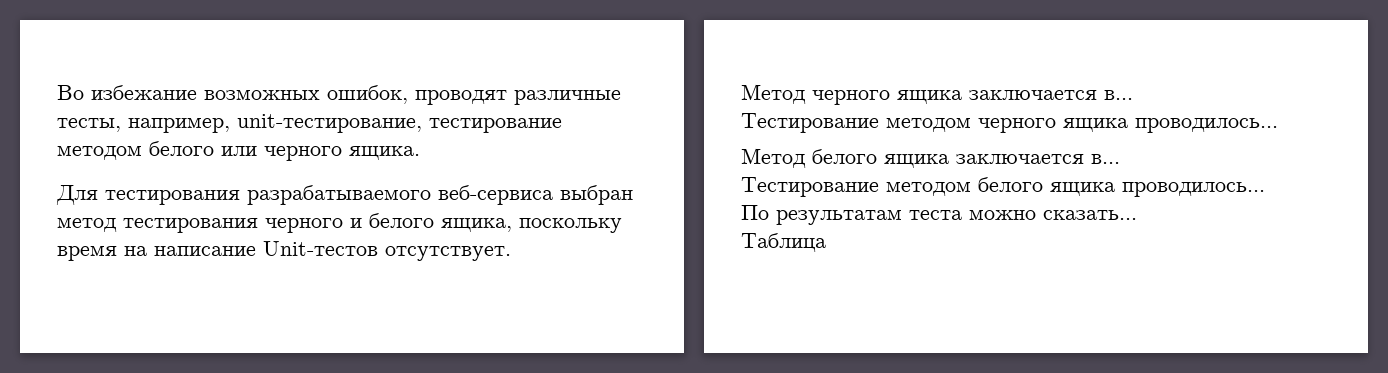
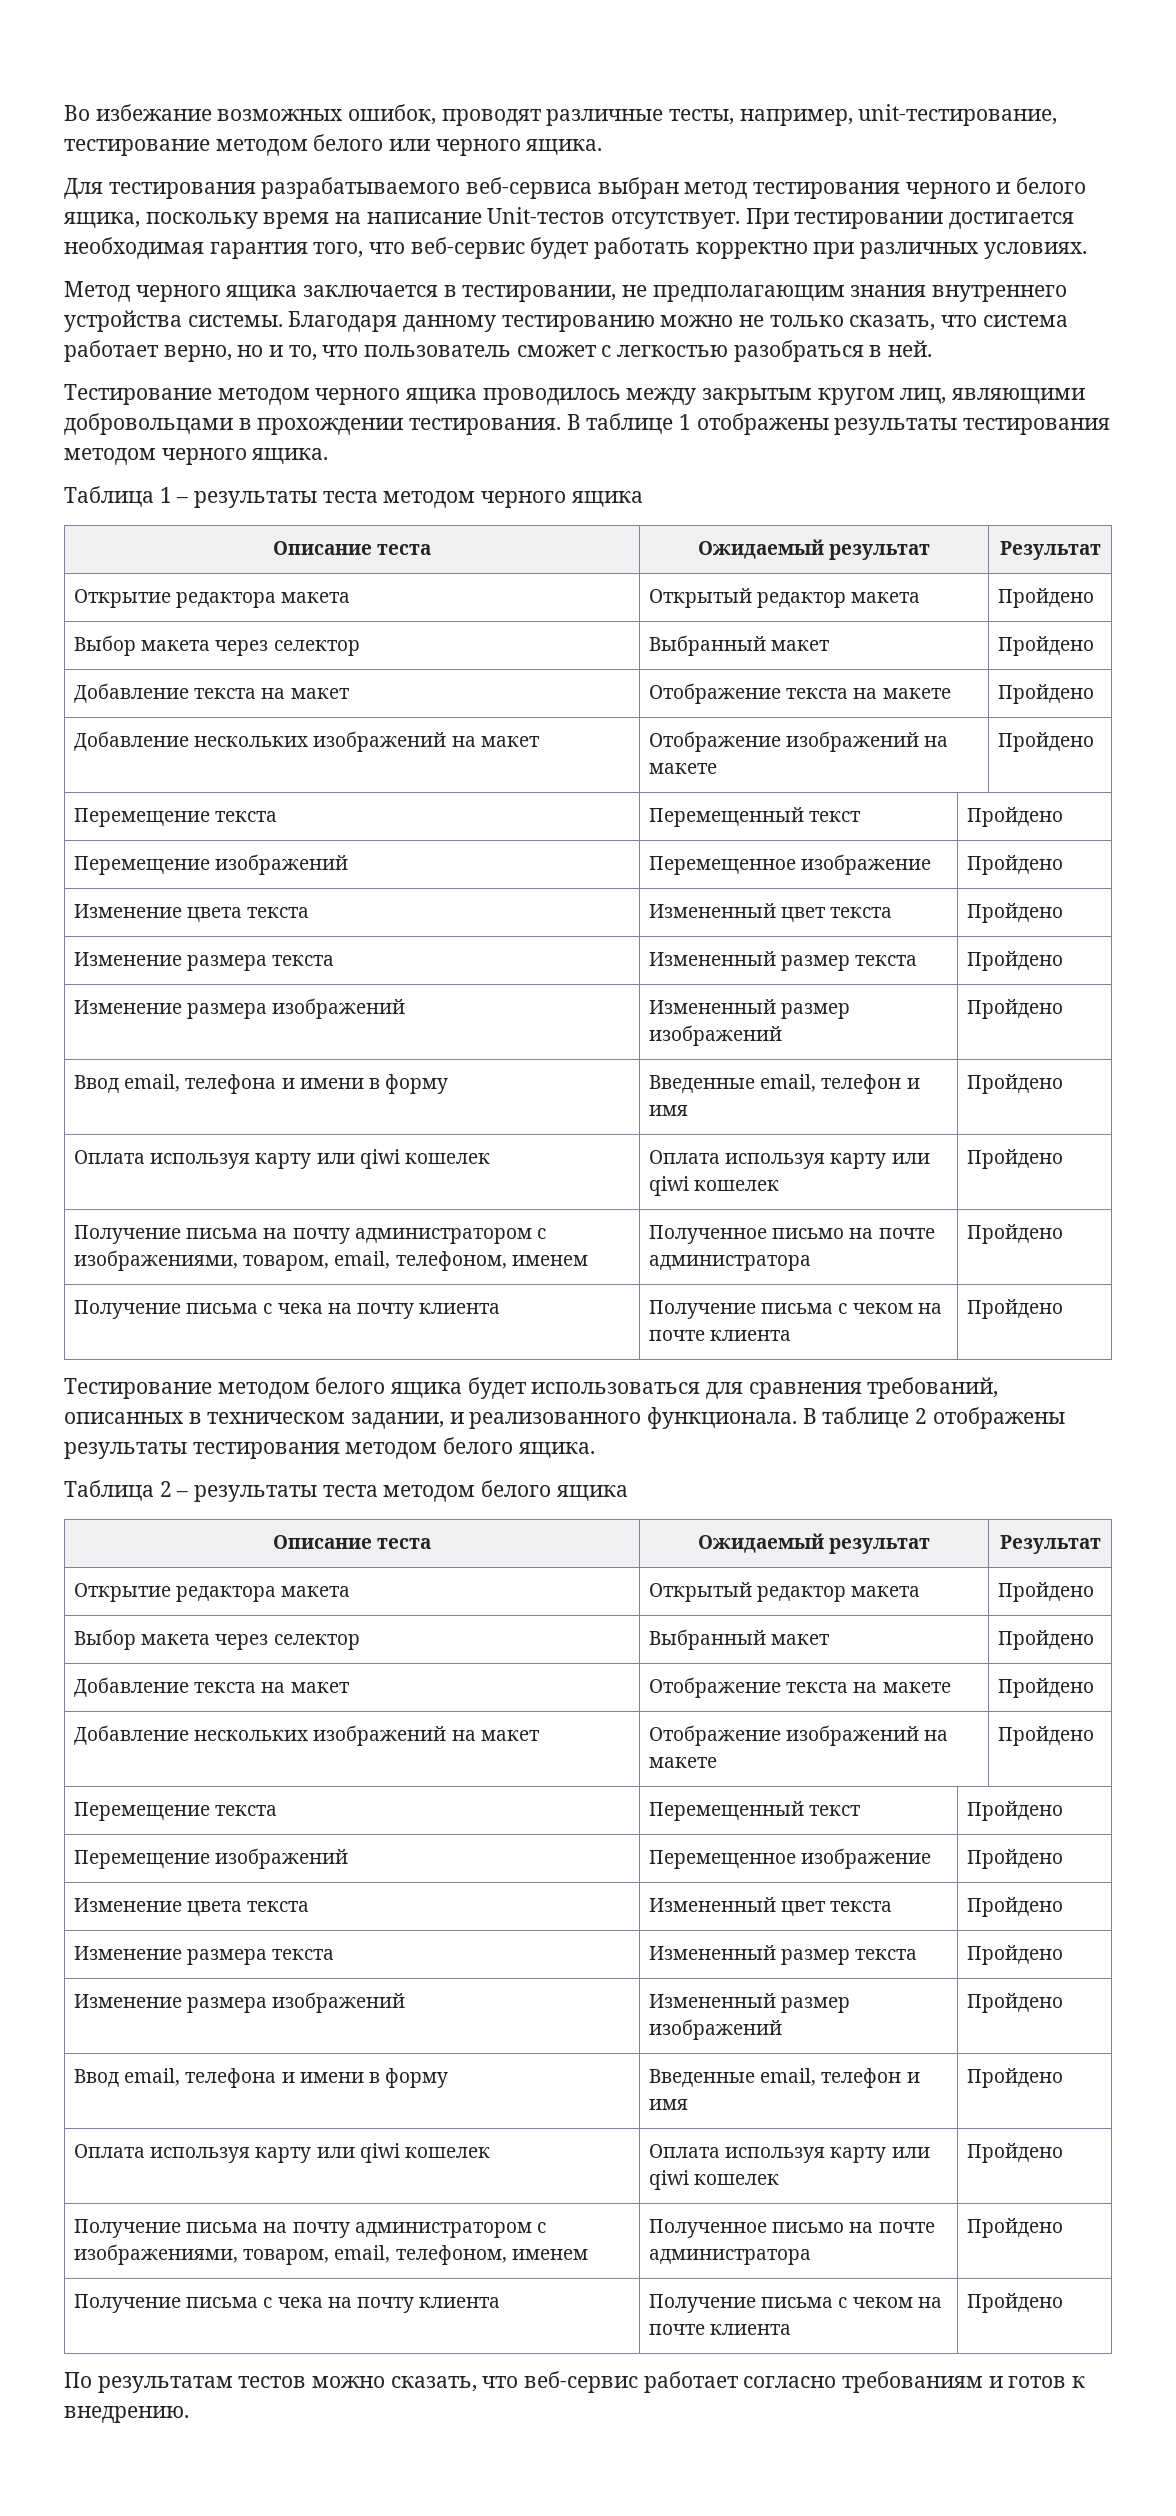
- Для тестирования разрабатываемого веб-сервиса выбран метод тестирования черного и белого ящика, поскольку время на написание Unit-тестов отсутствует.
- Метод черного ящика заключается в...
- Тестирование методом черного ящика проводилось...
- Метод белого ящика заключается в...
- Тестирование методом белого ящика проводилось...
- По результатам теста можно сказать...
- Таблица
+ Для тестирования разрабатываемого веб-сервиса выбран метод тестирования черного и белого ящика, поскольку время на написание Unit-тестов отсутствует. При тестировании достигается необходимая гарантия того, что веб-сервис будет работать корректно при различных условиях.
+ Метод черного ящика заключается в тестировании, не предполагающим знания внутреннего устройства системы. Благодаря данному тестированию можно не только сказать, что система работает верно, но и то, что пользователь сможет с легкостью разобраться в ней.
+ Тестирование методом черного ящика проводилось между закрытым кругом лиц, являющими добровольцами в прохождении тестирования. В таблице 1 отображены результаты тестирования методом черного ящика.
+ Таблица 1 – результаты теста методом черного ящика
+ Описание теста | Ожидаемый результат | Результат
+ Открытие редактора макета | Открытый редактор макета | Пройдено
+ Выбор макета через селектор | Выбранный макет | Пройдено
+ Добавление текста на макет | Отображение текста на макете | Пройдено
+ Добавление нескольких изображений на макет | Отображение изображений на макете | Пройдено
+ Перемещение текста | Перемещенный текст | Пройдено
+ Перемещение изображений | Перемещенное изображение | Пройдено
+ Изменение цвета текста | Измененный цвет текста | Пройдено
+ Изменение размера текста | Измененный размер текста | Пройдено
+ Изменение размера изображений | Измененный размер изображений | Пройдено
+ Ввод email, телефона и имени в форму | Введенные email, телефон и имя | Пройдено
+ Оплата используя карту или qiwi кошелек | Оплата используя карту или qiwi кошелек | Пройдено
+ Получение письма на почту администратором с изображениями, товаром, email, телефоном, именем | Полученное письмо на почте администратора | Пройдено
+ Получение письма с чека на почту клиента | Получение письма с чеком на почте клиента | Пройдено
+ Тестирование методом белого ящика будет использоваться для сравнения требований, описанных в техническом задании, и реализованного функционала. В таблице 2 отображены результаты тестирования методом белого ящика.
+ Таблица 2 – результаты теста методом белого ящика
+ Описание теста | Ожидаемый результат | Результат
+ Открытие редактора макета | Открытый редактор макета | Пройдено
+ Выбор макета через селектор | Выбранный макет | Пройдено
+ Добавление текста на макет | Отображение текста на макете | Пройдено
+ Добавление нескольких изображений на макет | Отображение изображений на макете | Пройдено
+ Перемещение текста | Перемещенный текст | Пройдено
+ Перемещение изображений | Перемещенное изображение | Пройдено
+ Изменение цвета текста | Измененный цвет текста | Пройдено
+ Изменение размера текста | Измененный размер текста | Пройдено
+ Изменение размера изображений | Измененный размер изображений | Пройдено
+ Ввод email, телефона и имени в форму | Введенные email, телефон и имя | Пройдено
+ Оплата используя карту или qiwi кошелек | Оплата используя карту или qiwi кошелек | Пройдено
+ Получение письма на почту администратором с изображениями, товаром, email, телефоном, именем | Полученное письмо на почте администратора | Пройдено
+ Получение письма с чека на почту клиента | Получение письма с чеком на почте клиента | Пройдено
+ По результатам тестов можно сказать, что веб-сервис работает согласно требованиям и готов к внедрению.

